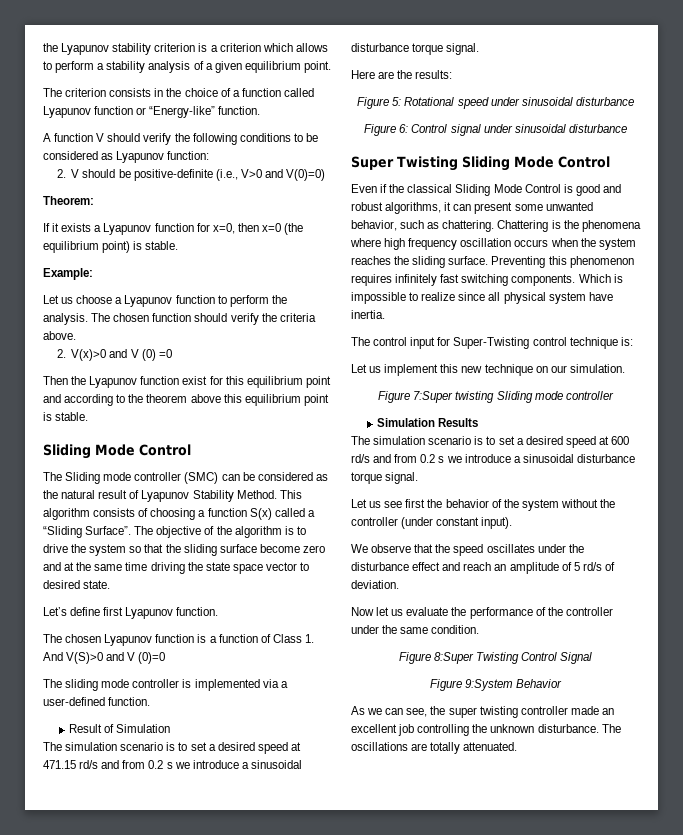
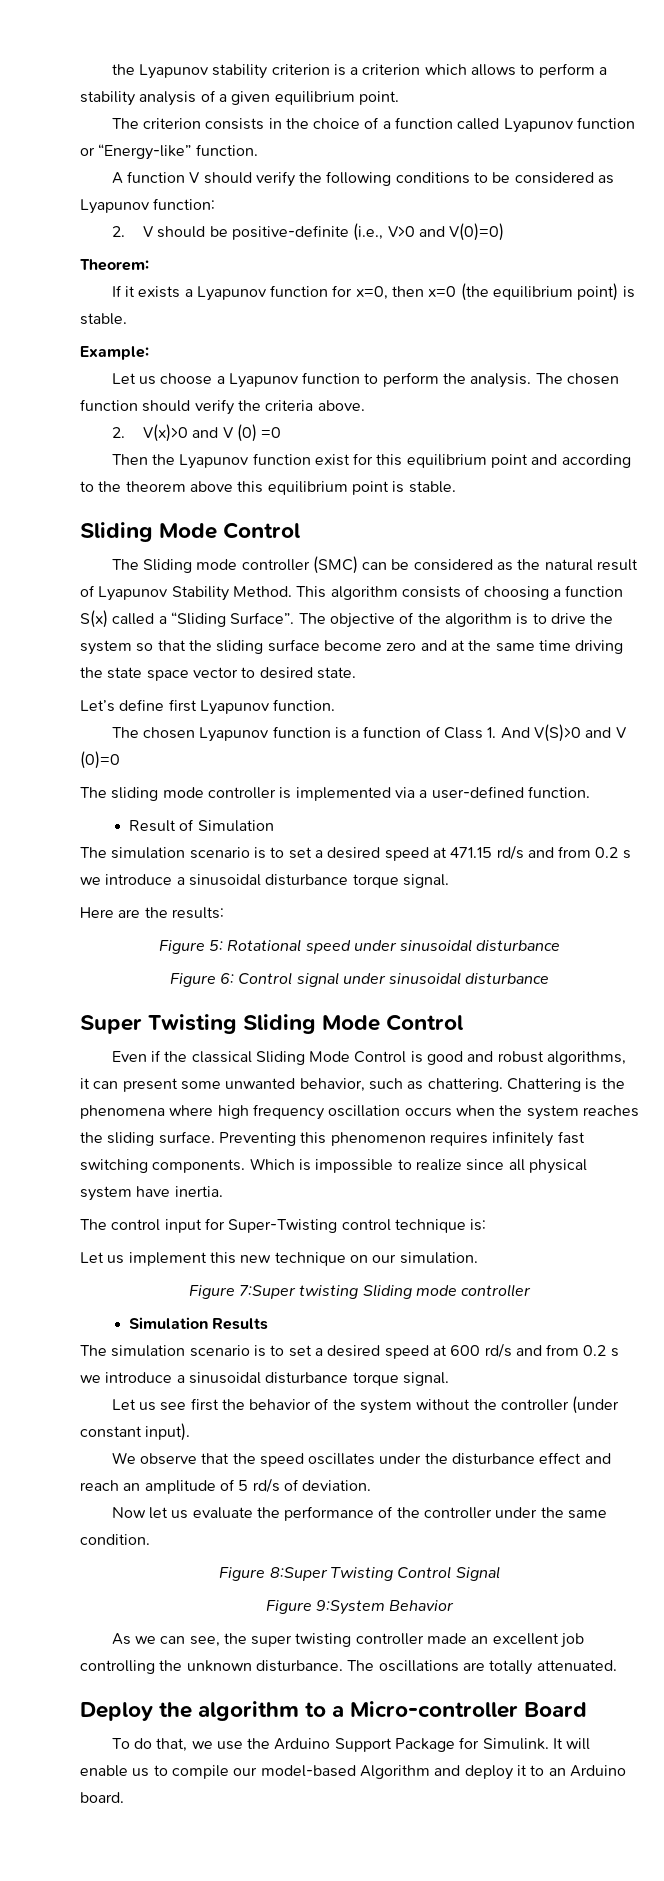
+ Deploy the algorithm to a Micro-controller Board
+ To do that, we use the Arduino Support Package for Simulink. It will enable us to compile our model-based Algorithm and deploy it to an Arduino board.

